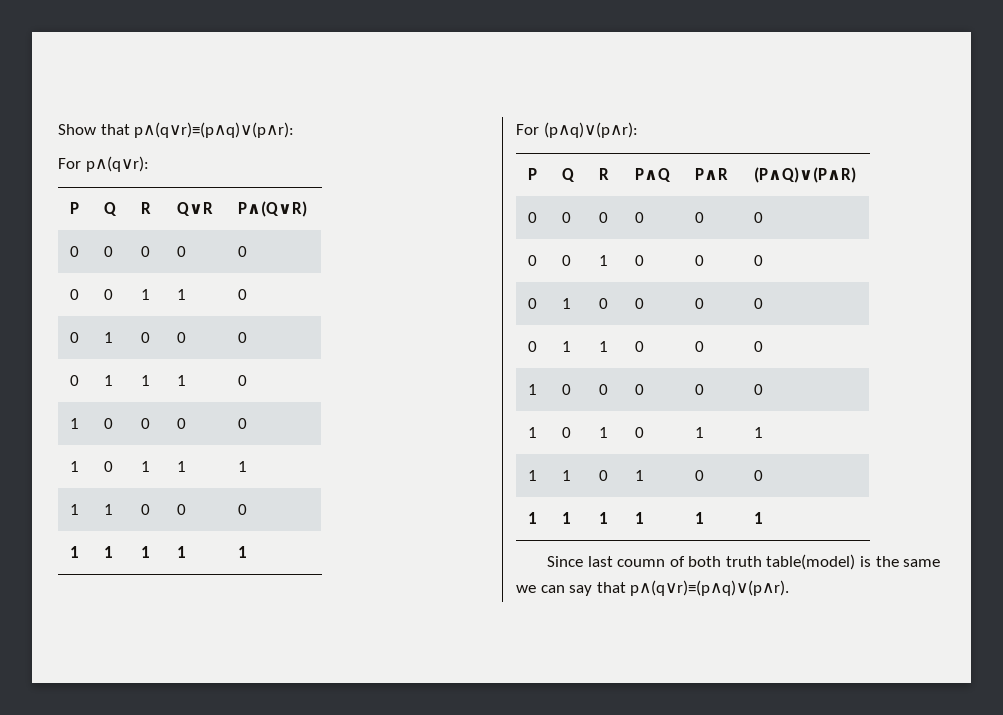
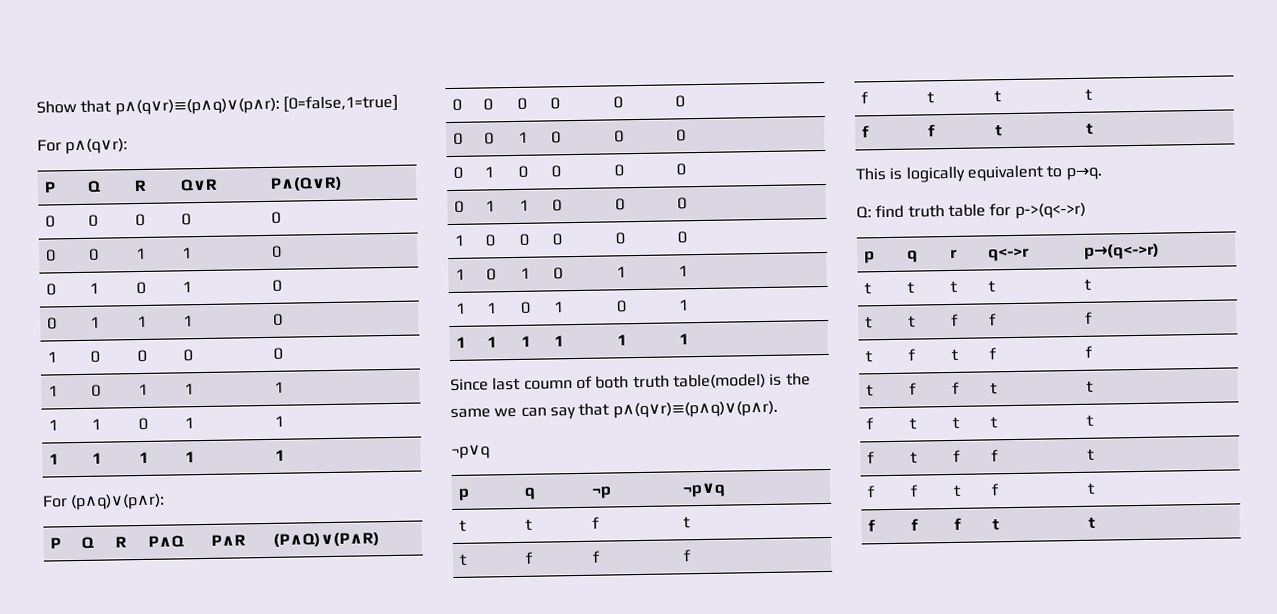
- Show that p∧(q∨r)≡(p∧q)∨(p∧r):
+ Show that p∧(q∨r)≡(p∧q)∨(p∧r): [0=false,1=true]
  0 | 0 | 1 | 1 | 0
- 0 | 1 | 0 | 0 | 0
+ 0 | 1 | 0 | 1 | 0
  1 | 0 | 1 | 1 | 1
- 1 | 1 | 0 | 0 | 0
+ 1 | 1 | 0 | 1 | 1
- 1 | 1 | 0 | 1 | 0 | 0
+ 1 | 1 | 0 | 1 | 0 | 1
  Since last coumn of both truth table(model) is the same we can say that p∧(q∨r)≡(p∧q)∨(p∧r).
+ ¬p∨q
+ p | q | ¬p | ¬p∨q
+ t | t | f | t
+ t | f | f | f
+ f | t | t | t
+ f | f | t | t
+ This is logically equivalent to p→q.
+ Q: find truth table for p->(q<->r)
+ p | q | r | q<->r | p→(q<->r)
+ t | t | t | t | t
+ t | t | f | f | f
+ t | f | t | f | f
+ t | f | f | t | t
+ f | t | t | t | t
+ f | t | f | f | t
+ f | f | t | f | t
+ f | f | f | t | t

